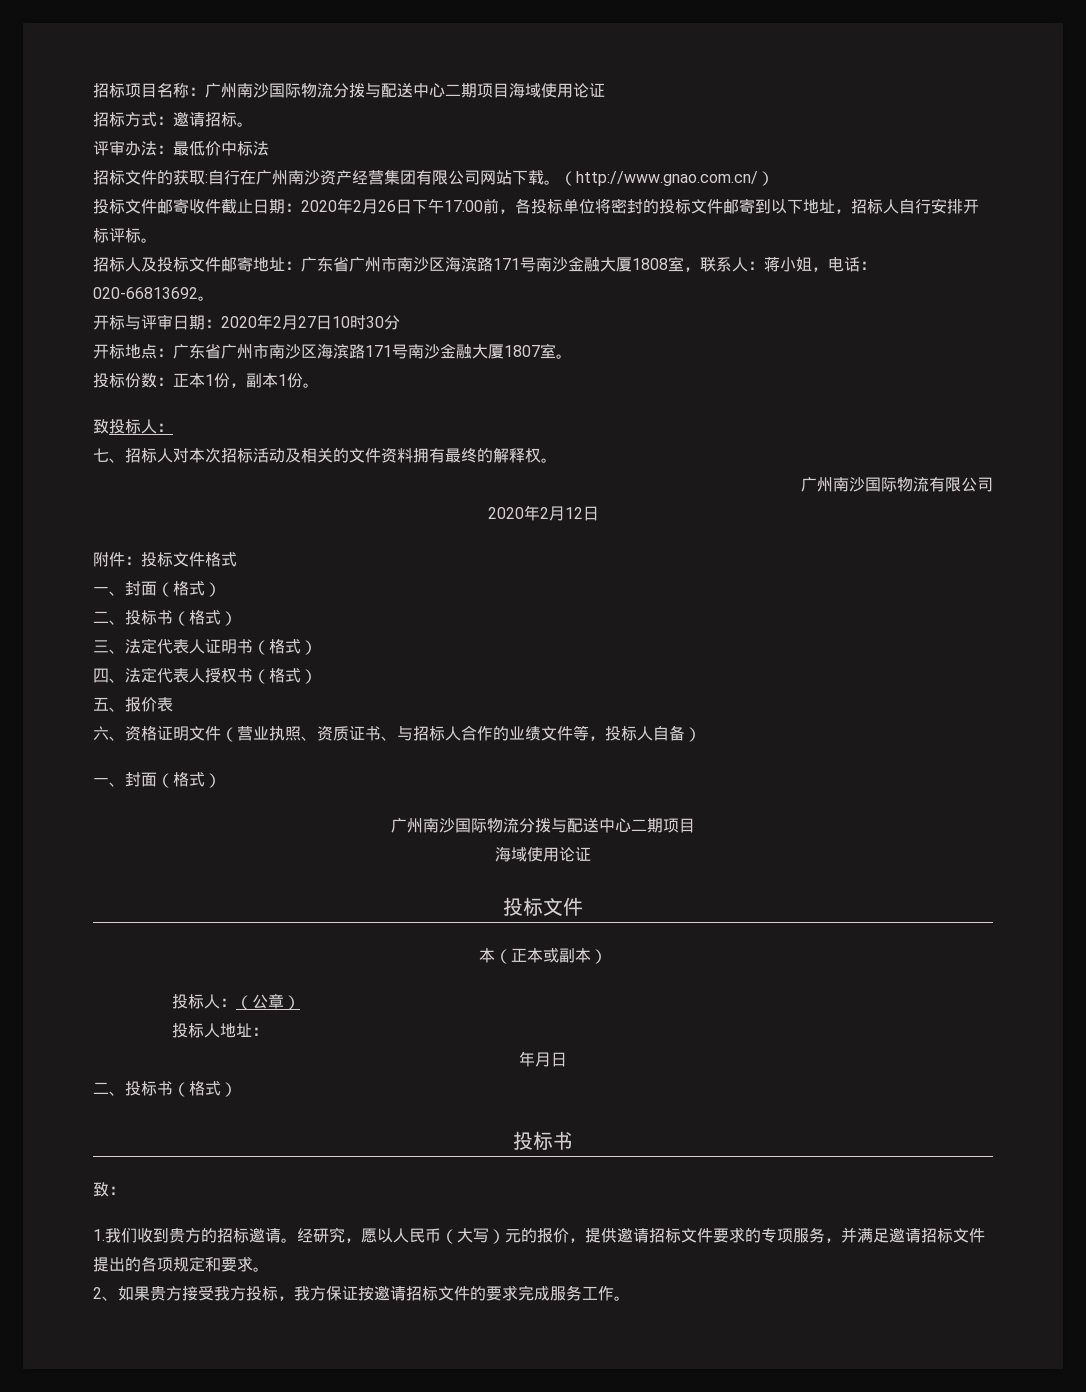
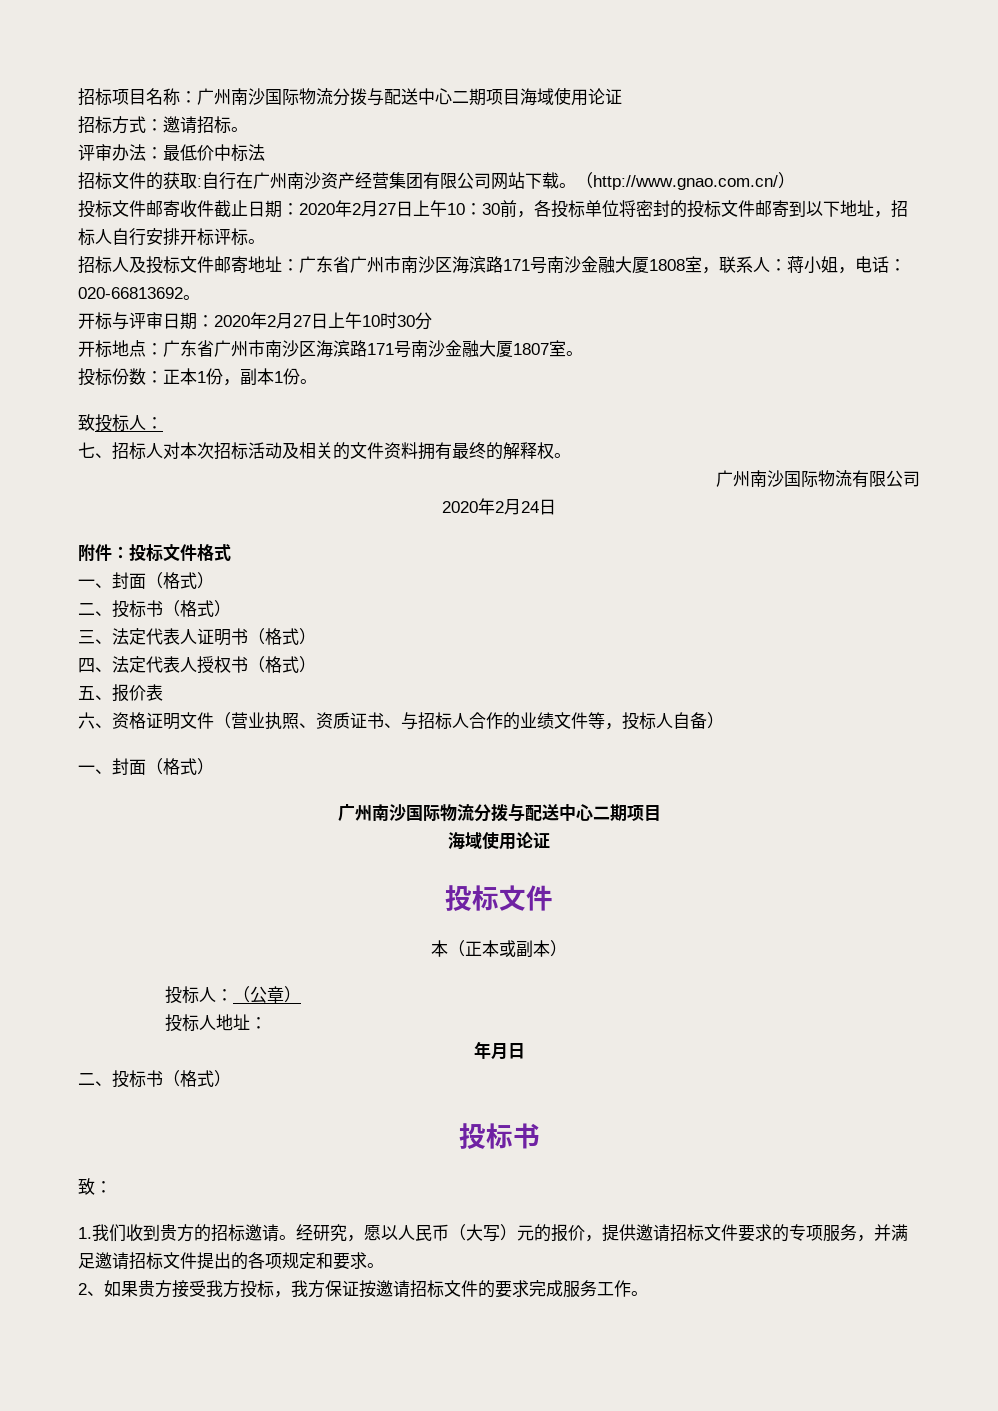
- 投标文件邮寄收件截止日期：2020年2月26日下午17:00前，各投标单位将密封的投标文件邮寄到以下地址，招标人自行安排开标评标。
+ 投标文件邮寄收件截止日期：2020年2月27日上午10：30前，各投标单位将密封的投标文件邮寄到以下地址，招标人自行安排开标评标。
- 开标与评审日期：2020年2月27日10时30分
+ 开标与评审日期：2020年2月27日上午10时30分
- 2020年2月12日
+ 2020年2月24日

